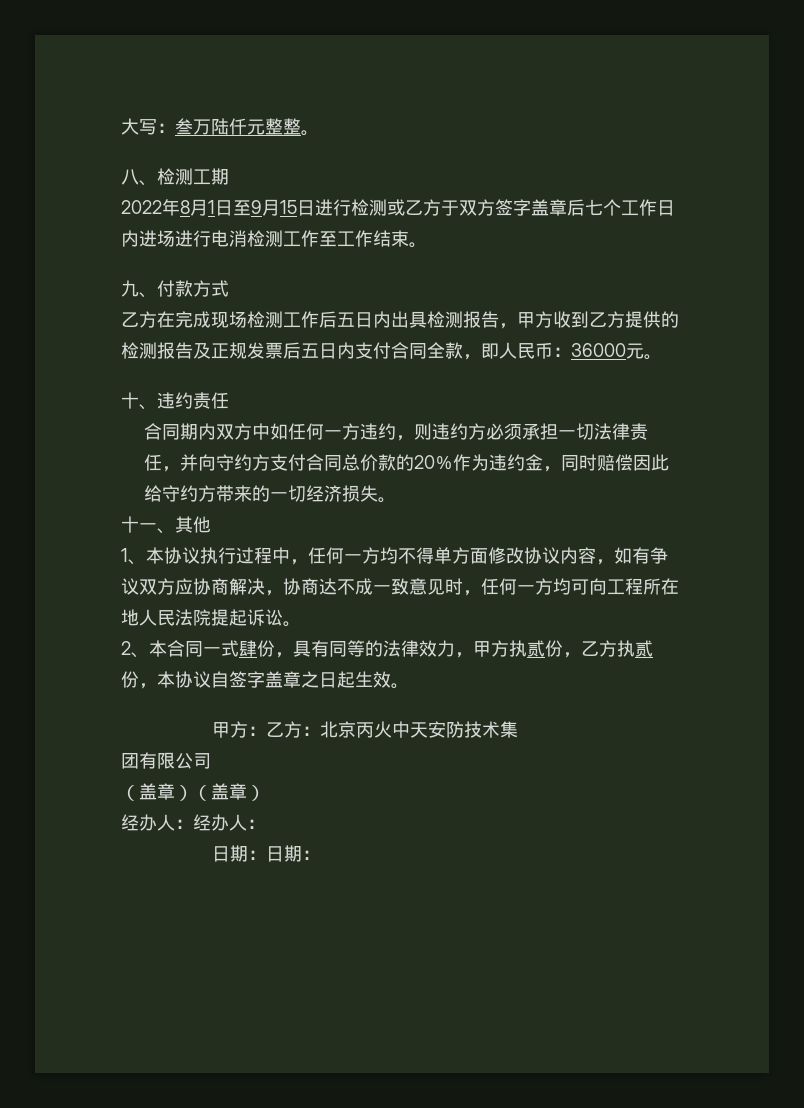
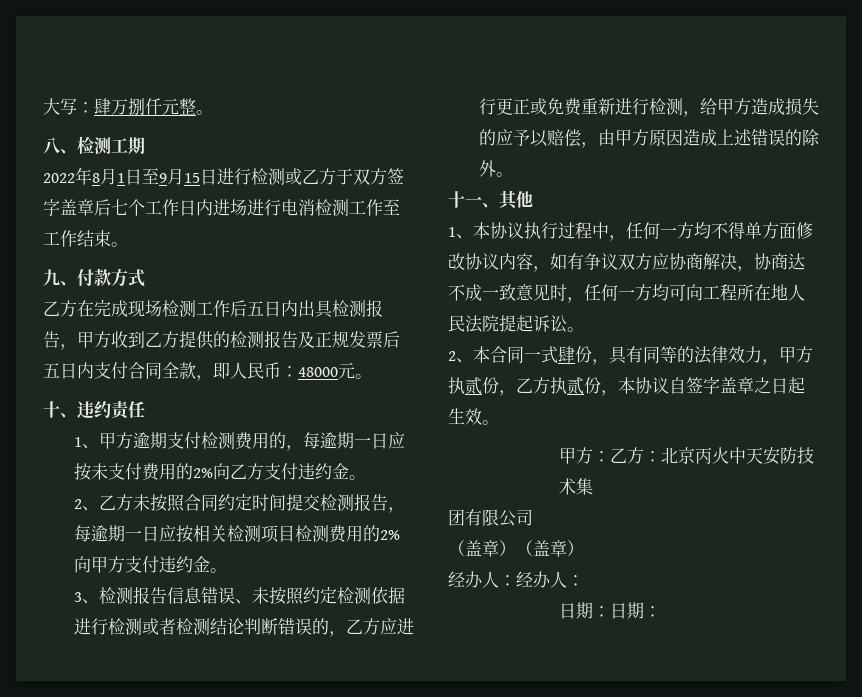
- 大写：叁万陆仟元整整。
+ 大写：肆万捌仟元整。
- 乙方在完成现场检测工作后五日内出具检测报告，甲方收到乙方提供的检测报告及正规发票后五日内支付合同全款，即人民币：36000元。
+ 乙方在完成现场检测工作后五日内出具检测报告，甲方收到乙方提供的检测报告及正规发票后五日内支付合同全款，即人民币：48000元。
- 合同期内双方中如任何一方违约，则违约方必须承担一切法律责任，并向守约方支付合同总价款的20％作为违约金，同时赔偿因此给守约方带来的一切经济损失。
+ 1、甲方逾期支付检测费用的，每逾期一日应按未支付费用的2%向乙方支付违约金。
+ 2、乙方未按照合同约定时间提交检测报告，每逾期一日应按相关检测项目检测费用的2%向甲方支付违约金。
+ 3、检测报告信息错误、未按照约定检测依据进行检测或者检测结论判断错误的，乙方应进行更正或免费重新进行检测，给甲方造成损失的应予以赔偿，由甲方原因造成上述错误的除外。

